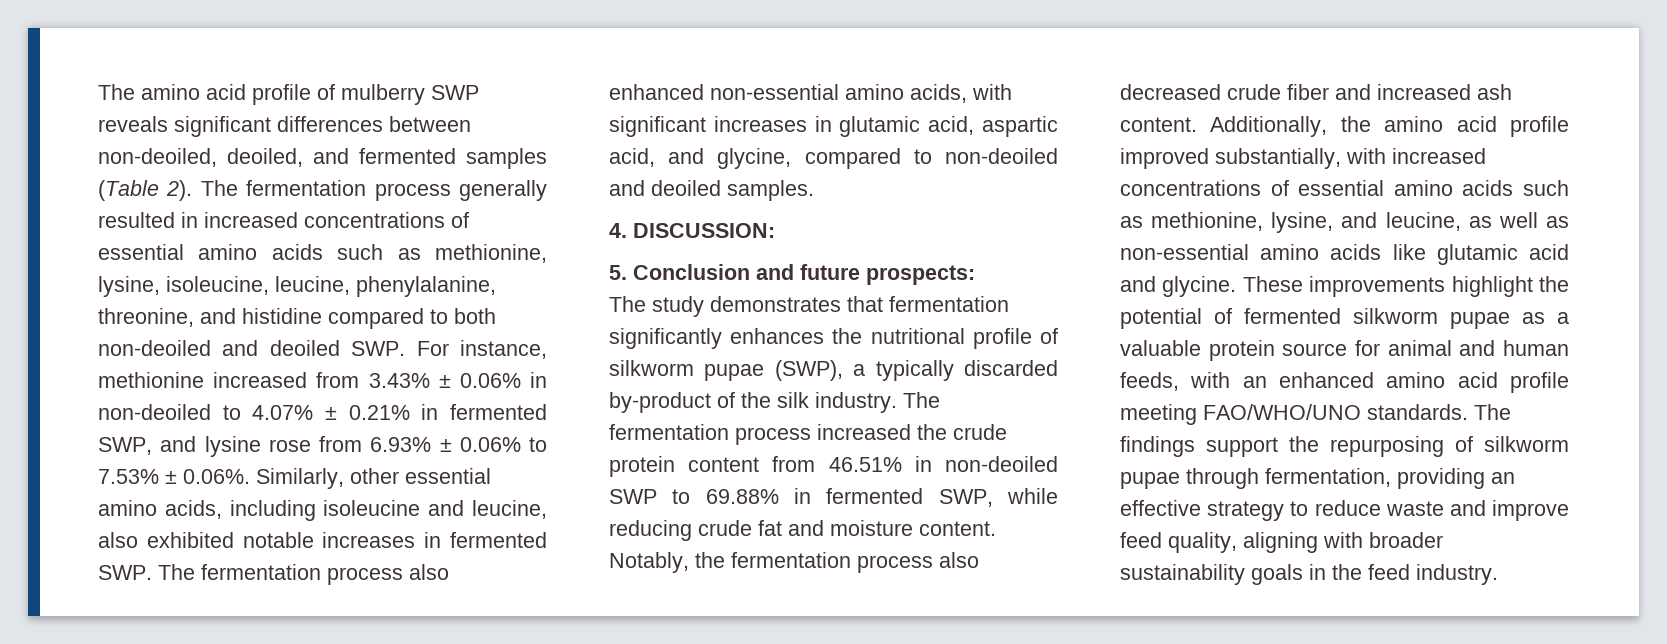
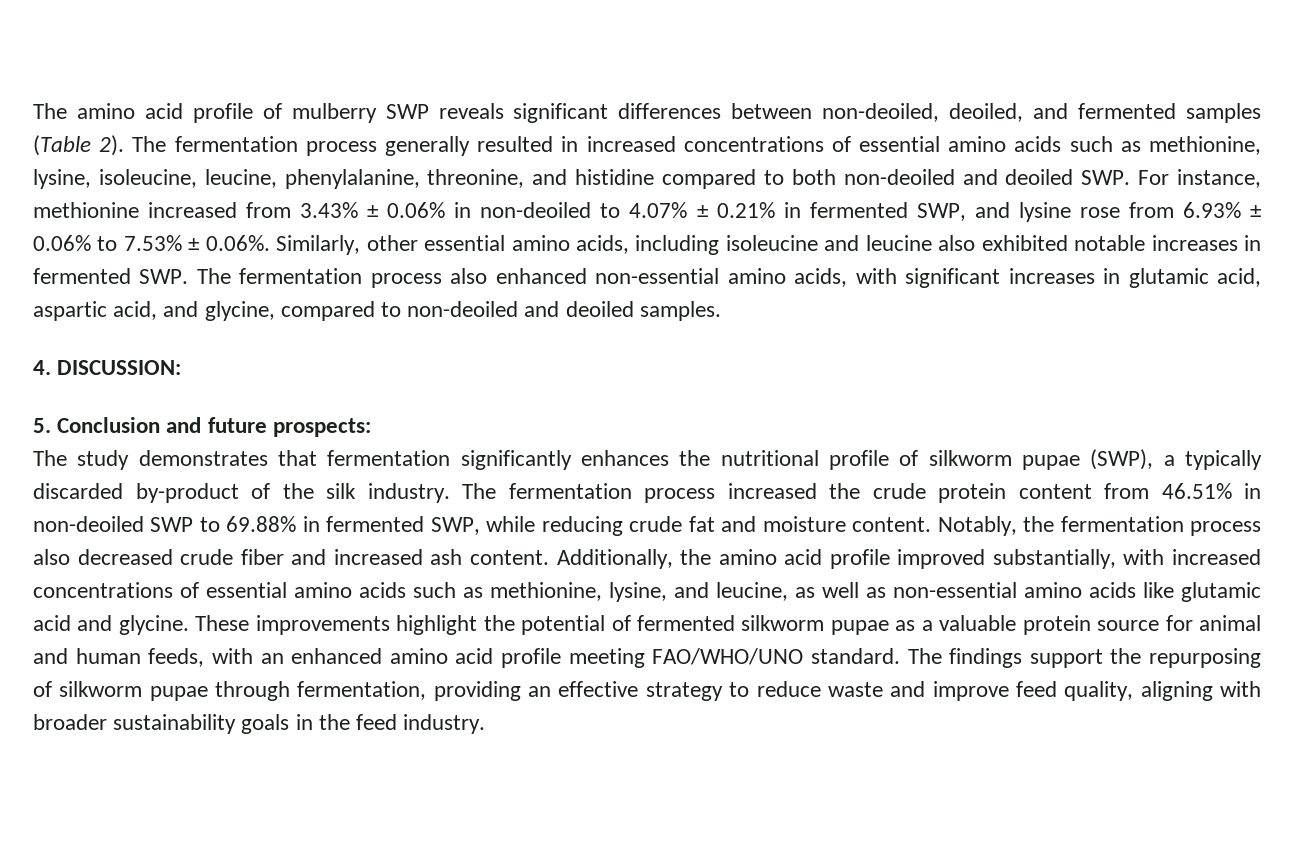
- The fermentation process generally resulted in increased concentrations of essential amino acids such as methionine, lysine, isoleucine, leucine, phenylalanine, threonine, and histidine compared to both non-deoiled and deoiled SWP. For instance, methionine increased from 3.43% ± 0.06% in non-deoiled to 4.07% ± 0.21% in fermented SWP, and lysine rose from 6.93% ± 0.06% to 7.53% ± 0.06%. Similarly, other essential amino acids, including isoleucine and leucine, also exhibited notable increases in fermented SWP. The fermentation process also enhanced non-essential amino acids, with significant increases in glutamic acid, aspartic acid, and glycine, compared to non-deoiled and deoiled samples.
+ The fermentation process generally resulted in increased concentrations of essential amino acids such as methionine, lysine, isoleucine, leucine, phenylalanine, threonine, and histidine compared to both non-deoiled and deoiled SWP. For instance, methionine increased from 3.43% ± 0.06% in non-deoiled to 4.07% ± 0.21% in fermented SWP, and lysine rose from 6.93% ± 0.06% to 7.53% ± 0.06%. Similarly, other essential amino acids, including isoleucine and leucine also exhibited notable increases in fermented SWP. The fermentation process also enhanced non-essential amino acids, with significant increases in glutamic acid, aspartic acid, and glycine, compared to non-deoiled and deoiled samples.
- These improvements highlight the potential of fermented silkworm pupae as a valuable protein source for animal and human feeds, with an enhanced amino acid profile meeting FAO/WHO/UNO standards.
+ These improvements highlight the potential of fermented silkworm pupae as a valuable protein source for animal and human feeds, with an enhanced amino acid profile meeting FAO/WHO/UNO standard.

